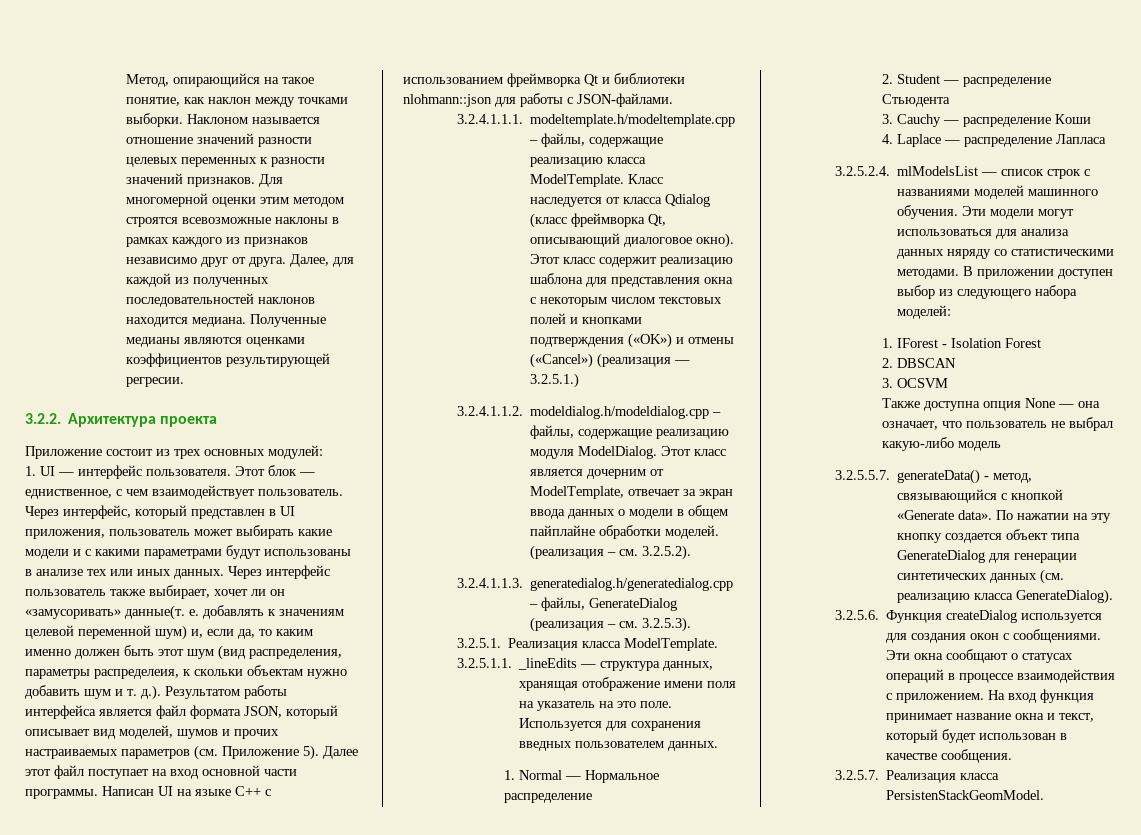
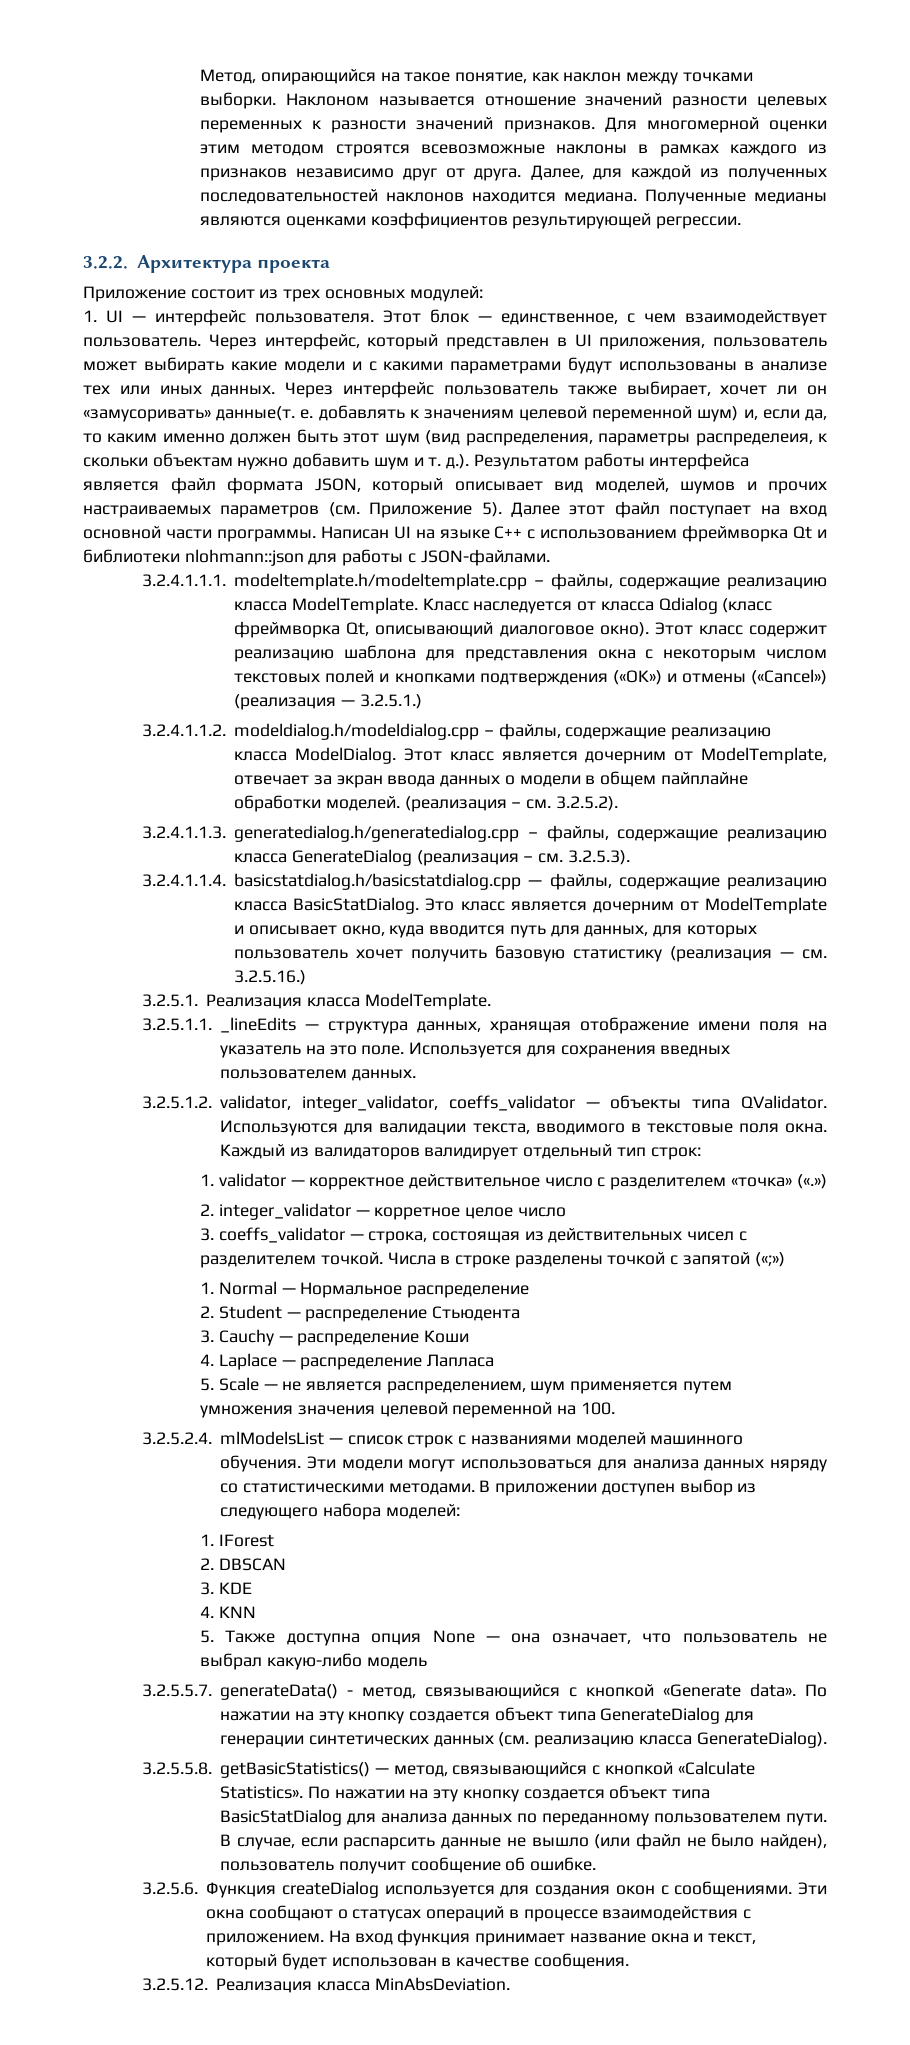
- Полученные медианы являются оценками коэффициентов результирующей регресии.
+ Полученные медианы являются оценками коэффициентов результирующей регрессии.
- Этот блок — едниственное, с чем взаимодействует пользователь.
+ Этот блок — единственное, с чем взаимодействует пользователь.
- 3.2.4.1.1.2. modeldialog.h/modeldialog.cpp – файлы, содержащие реализацию модуля ModelDialog.
+ 3.2.4.1.1.2. modeldialog.h/modeldialog.cpp – файлы, содержащие реализацию класса ModelDialog.
- 3.2.4.1.1.3. generatedialog.h/generatedialog.cpp – файлы, GenerateDialog (реализация – см. 3.2.5.3).
+ 3.2.4.1.1.3. generatedialog.h/generatedialog.cpp – файлы, содержащие реализацию класса GenerateDialog (реализация – см. 3.2.5.3).
+ 3.2.4.1.1.4. basicstatdialog.h/basicstatdialog.cpp — файлы, содержащие реализацию класса BasicStatDialog. Это класс является дочерним от ModelTemplate и описывает окно, куда вводится путь для данных, для которых пользователь хочет получить базовую статистику (реализация — см. 3.2.5.16.)
+ 3.2.5.1.2. validator, integer_validator, coeffs_validator — объекты типа QValidator. Используются для валидации текста, вводимого в текстовые поля окна. Каждый из валидаторов валидирует отдельный тип строк:
+ 1. validator — корректное действительное число с разделителем «точка» («.»)
+ 2. integer_validator — корретное целое число
+ 3. coeffs_validator — строка, состоящая из действительных чисел с разделителем точкой. Числа в строке разделены точкой с запятой («;»)
+ 5. Scale — не является распределением, шум применяется путем умножения значения целевой переменной на 100.
- 1. IForest - Isolation Forest
+ 1. IForest
- 3. OCSVM
- Также доступна опция None — она означает, что пользователь не выбрал какую-либо модель
+ 3. KDE
+ 4. KNN
+ 5. Также доступна опция None — она означает, что пользователь не выбрал какую-либо модель
+ 3.2.5.5.8. getBasicStatistics() — метод, связывающийся с кнопкой «Calculate Statistics». По нажатии на эту кнопку создается объект типа BasicStatDialog для анализа данных по переданному пользователем пути. В случае, если распарсить данные не вышло (или файл не было найден), пользователь получит сообщение об ошибке.
- 3.2.5.7. Реализация класса PersistenStackGeomModel.
+ 3.2.5.12. Реализация класса MinAbsDeviation.

